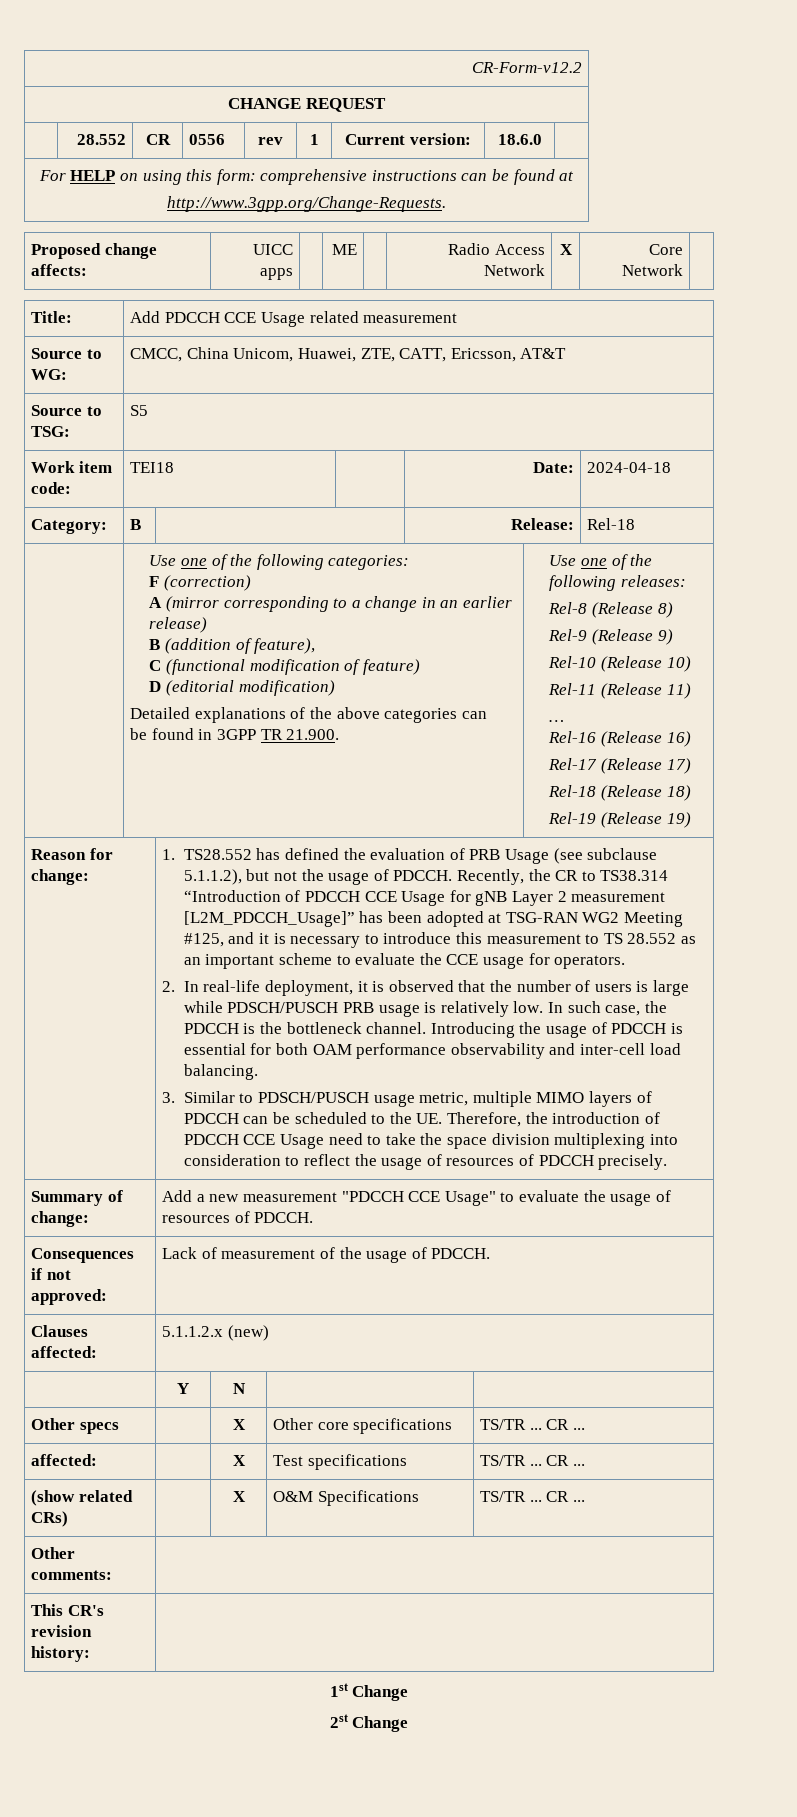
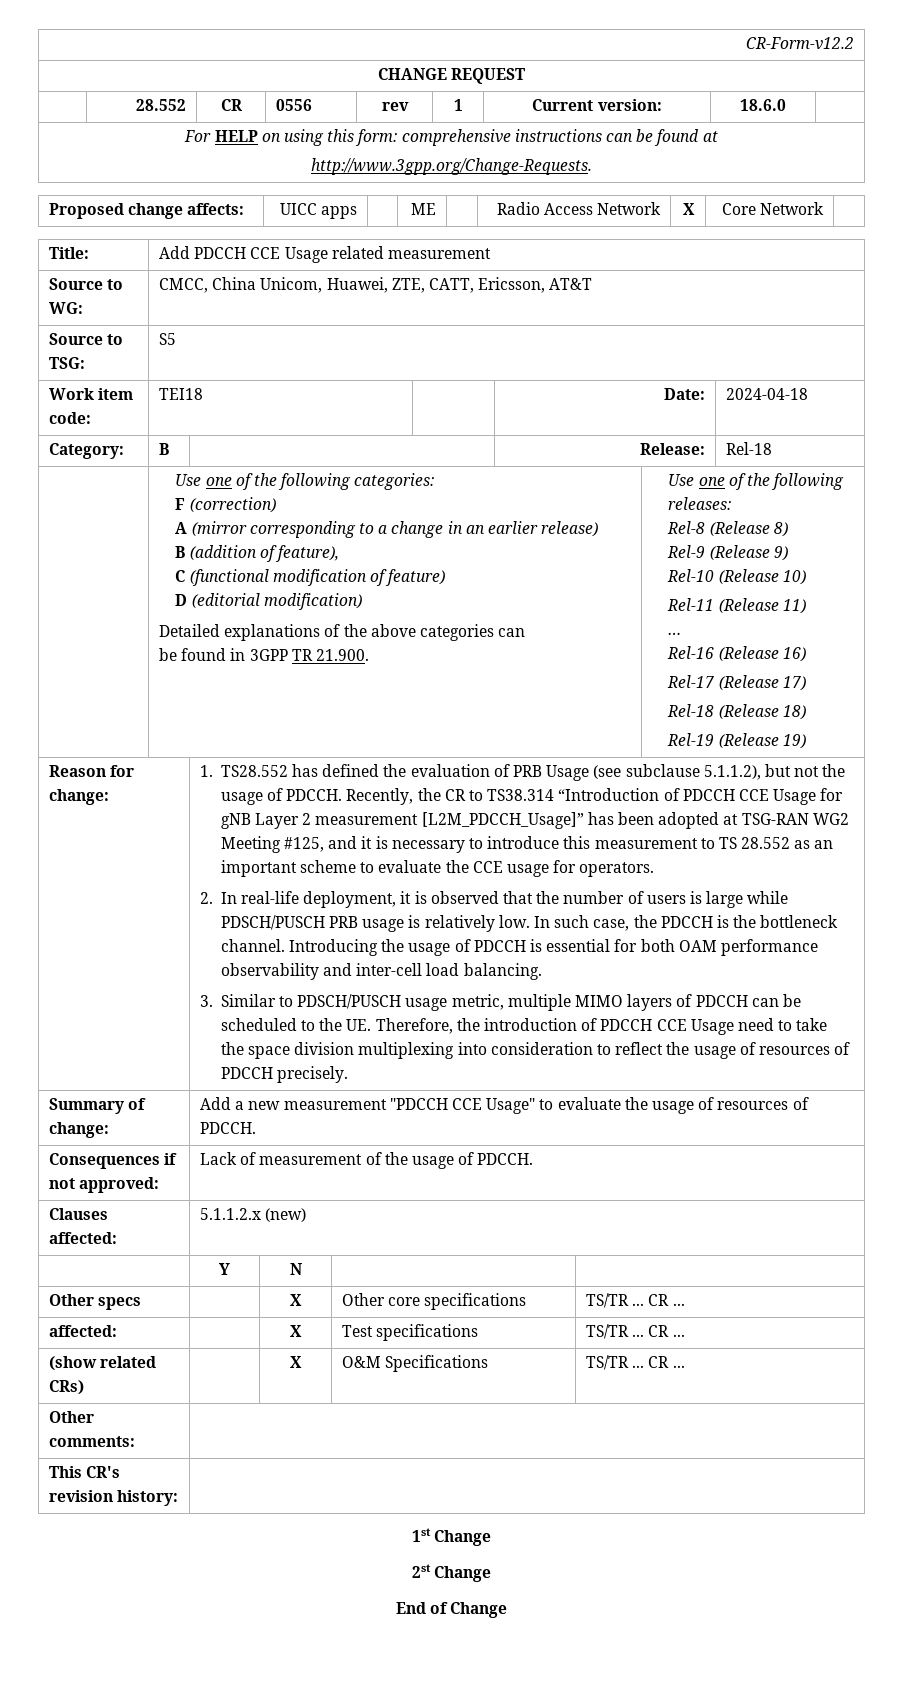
+ End of Change

